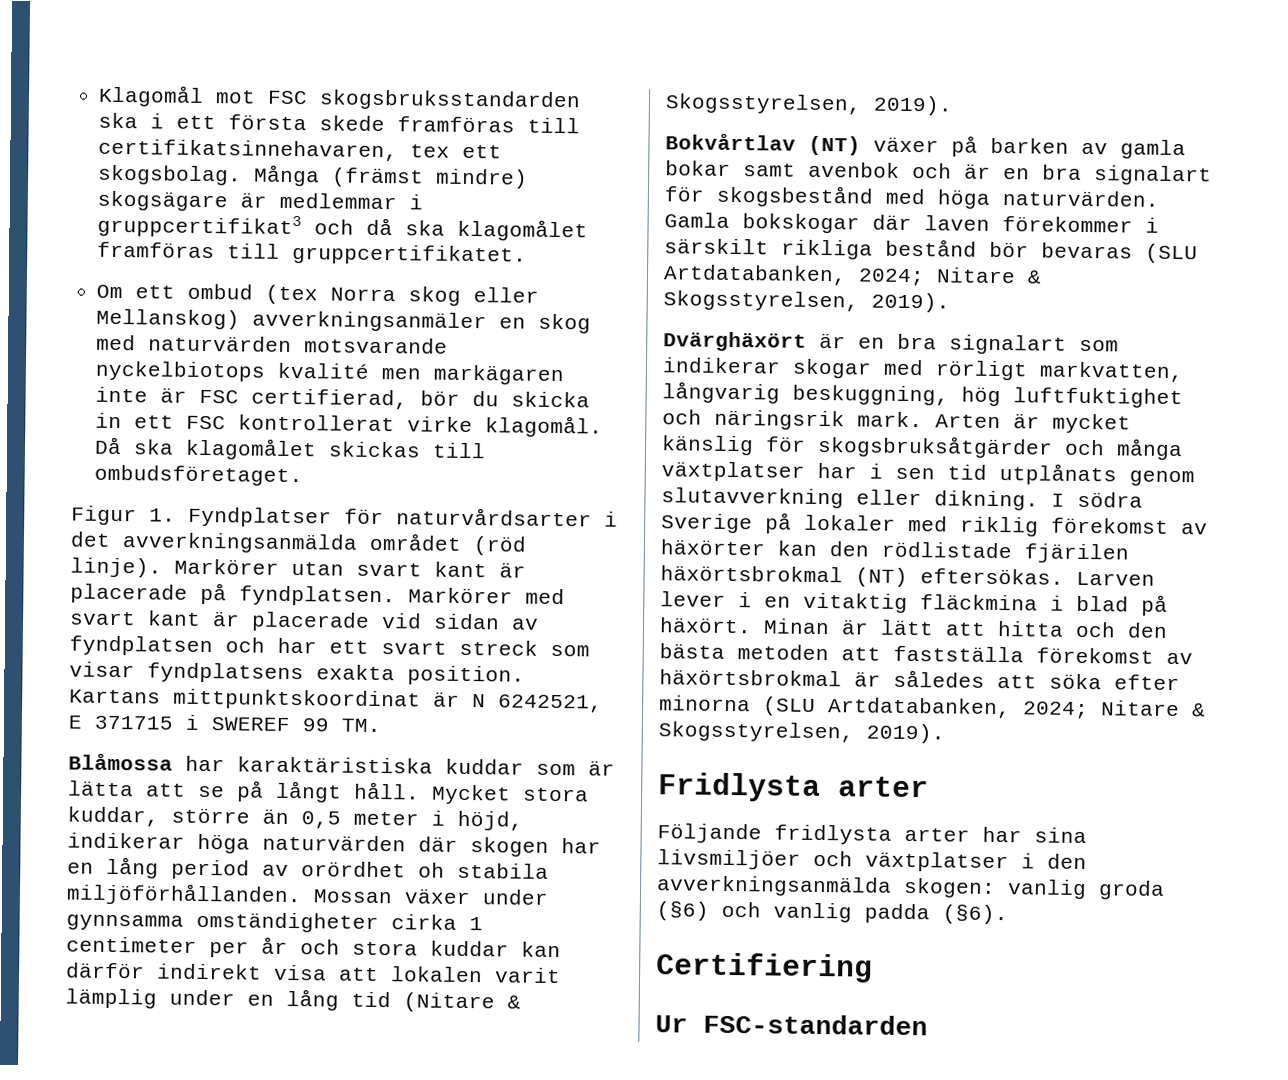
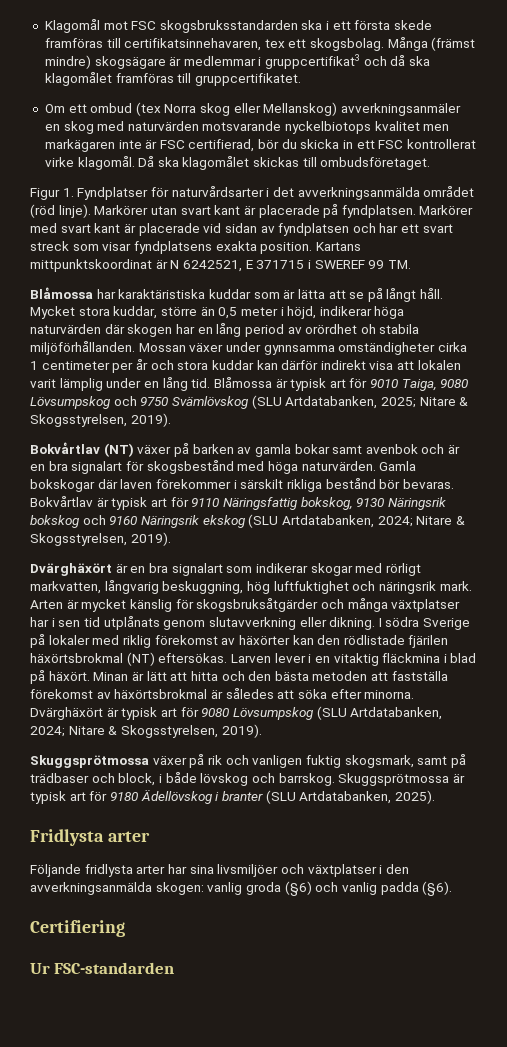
- Om ett ombud (tex Norra skog eller Mellanskog) avverkningsanmäler en skog med naturvärden motsvarande nyckelbiotops kvalité men markägaren inte är FSC certifierad, bör du skicka in ett FSC kontrollerat virke klagomål.
+ Om ett ombud (tex Norra skog eller Mellanskog) avverkningsanmäler en skog med naturvärden motsvarande nyckelbiotops kvalitet men markägaren inte är FSC certifierad, bör du skicka in ett FSC kontrollerat virke klagomål.
- Mossan växer under gynnsamma omständigheter cirka 1 centimeter per år och stora kuddar kan därför indirekt visa att lokalen varit lämplig under en lång tid (Nitare & Skogsstyrelsen, 2019).
+ Mossan växer under gynnsamma omständigheter cirka 1 centimeter per år och stora kuddar kan därför indirekt visa att lokalen varit lämplig under en lång tid. Blåmossa är typisk art för 9010 Taiga, 9080 Lövsumpskog och 9750 Svämlövskog (SLU Artdatabanken, 2025; Nitare & Skogsstyrelsen, 2019).
- Gamla bokskogar där laven förekommer i särskilt rikliga bestånd bör bevaras (SLU Artdatabanken, 2024; Nitare & Skogsstyrelsen, 2019).
+ Gamla bokskogar där laven förekommer i särskilt rikliga bestånd bör bevaras. Bokvårtlav är typisk art för 9110 Näringsfattig bokskog, 9130 Näringsrik bokskog och 9160 Näringsrik ekskog (SLU Artdatabanken, 2024; Nitare & Skogsstyrelsen, 2019).
- Minan är lätt att hitta och den bästa metoden att fastställa förekomst av häxörtsbrokmal är således att söka efter minorna (SLU Artdatabanken, 2024; Nitare & Skogsstyrelsen, 2019).
+ Minan är lätt att hitta och den bästa metoden att fastställa förekomst av häxörtsbrokmal är således att söka efter minorna. Dvärghäxört är typisk art för 9080 Lövsumpskog (SLU Artdatabanken, 2024; Nitare & Skogsstyrelsen, 2019).
+ Skuggsprötmossa växer på rik och vanligen fuktig skogsmark, samt på trädbaser och block, i både lövskog och barrskog. Skuggsprötmossa är typisk art för 9180 Ädellövskog i branter (SLU Artdatabanken, 2025).

